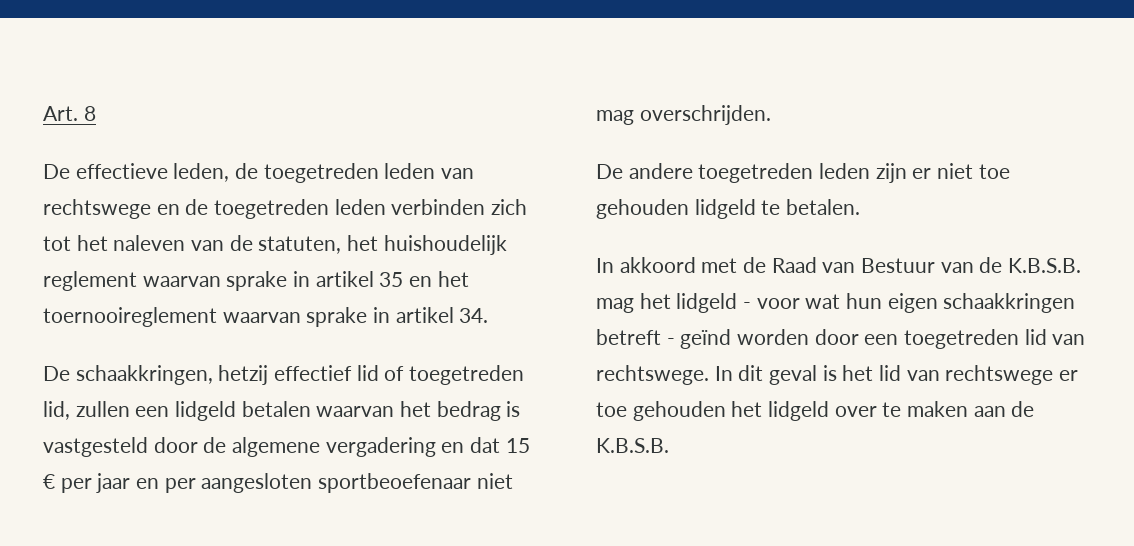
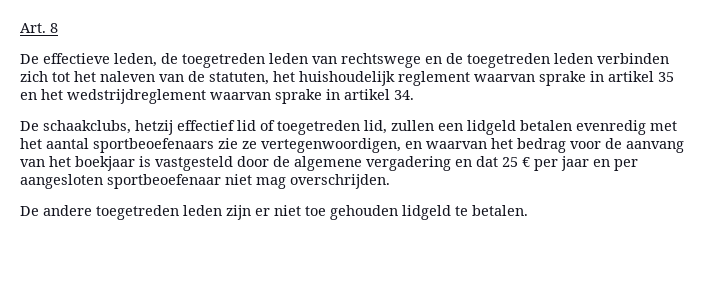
- De effectieve leden, de toegetreden leden van rechtswege en de toegetreden leden verbinden zich tot het naleven van de statuten, het huishoudelijk reglement waarvan sprake in artikel 35 en het toernooireglement waarvan sprake in artikel 34.
+ De effectieve leden, de toegetreden leden van rechtswege en de toegetreden leden verbinden zich tot het naleven van de statuten, het huishoudelijk reglement waarvan sprake in artikel 35 en het wedstrijdreglement waarvan sprake in artikel 34.
- De schaakkringen, hetzij effectief lid of toegetreden lid, zullen een lidgeld betalen waarvan het bedrag is vastgesteld door de algemene vergadering en dat 15 € per jaar en per aangesloten sportbeoefenaar niet mag overschrijden.
+ De schaakclubs, hetzij effectief lid of toegetreden lid, zullen een lidgeld betalen evenredig met het aantal sportbeoefenaars zie ze vertegenwoordigen, en waarvan het bedrag voor de aanvang van het boekjaar is vastgesteld door de algemene vergadering en dat 25 € per jaar en per aangesloten sportbeoefenaar niet mag overschrijden.
- In akkoord met de Raad van Bestuur van de K.B.S.B. mag het lidgeld - voor wat hun eigen schaakkringen betreft - geïnd worden door een toegetreden lid van rechtswege. In dit geval is het lid van rechtswege er toe gehouden het lidgeld over te maken aan de K.B.S.B.

